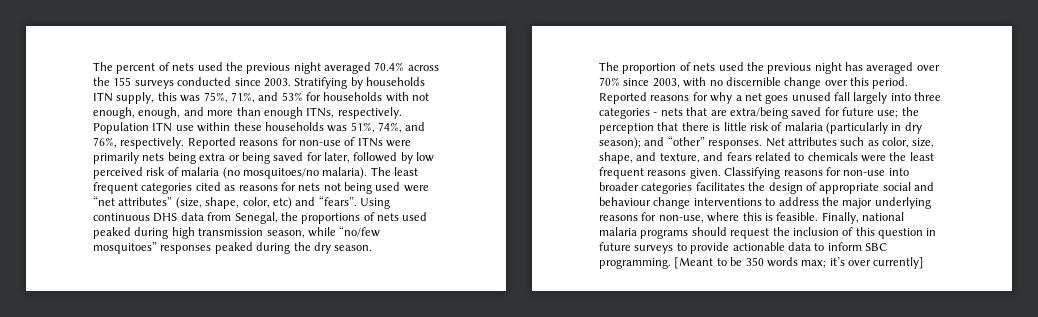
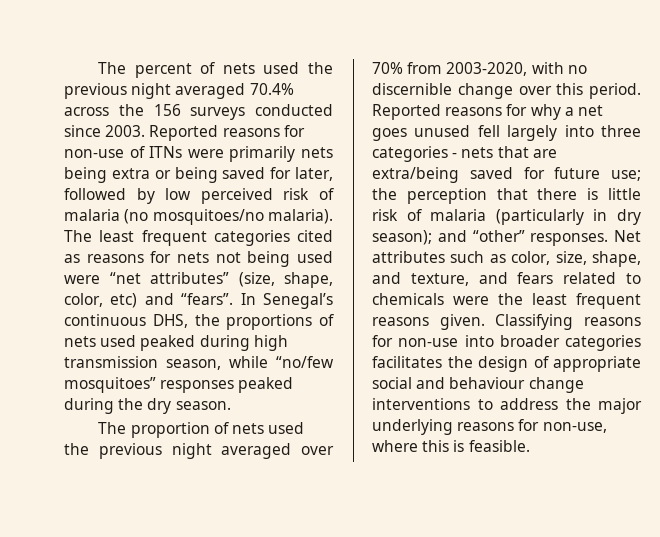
- The percent of nets used the previous night averaged 70.4% across the 155 surveys conducted since 2003.
+ The percent of nets used the previous night averaged 70.4% across the 156 surveys conducted since 2003.
- Stratifying by households ITN supply, this was 75%, 71%, and 53% for households with not enough, enough, and more than enough ITNs, respectively. Population ITN use within these households was 51%, 74%, and 76%, respectively.
- Using continuous DHS data from Senegal, the proportions of nets used peaked during high transmission season, while “no/few mosquitoes” responses peaked during the dry season.
+ In Senegal’s continuous DHS, the proportions of nets used peaked during high transmission season, while “no/few mosquitoes” responses peaked during the dry season.
- The proportion of nets used the previous night has averaged over 70% since 2003, with no discernible change over this period.
+ The proportion of nets used the previous night averaged over 70% from 2003-2020, with no discernible change over this period.
- Reported reasons for why a net goes unused fall largely into three categories - nets that are extra/being saved for future use; the perception that there is little risk of malaria (particularly in dry season); and “other” responses.
+ Reported reasons for why a net goes unused fell largely into three categories - nets that are extra/being saved for future use; the perception that there is little risk of malaria (particularly in dry season); and “other” responses.
- Finally, national malaria programs should request the inclusion of this question in future surveys to provide actionable data to inform SBC programming. [Meant to be 350 words max; it’s over currently]

